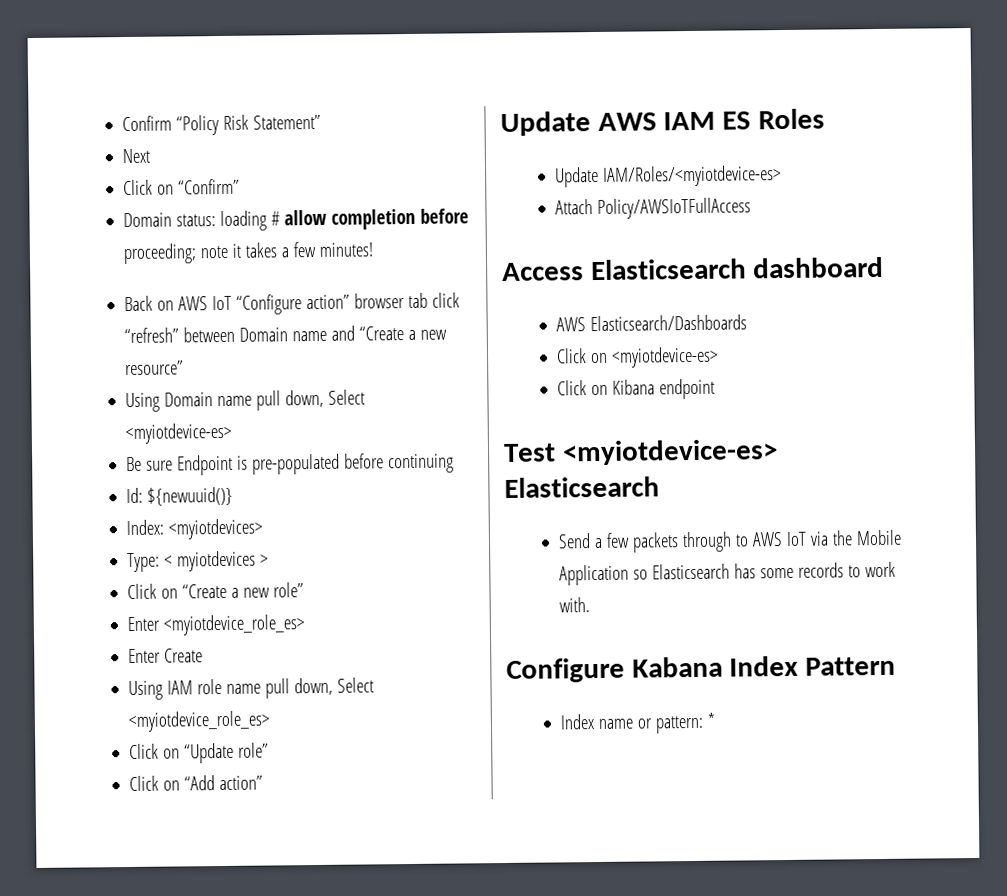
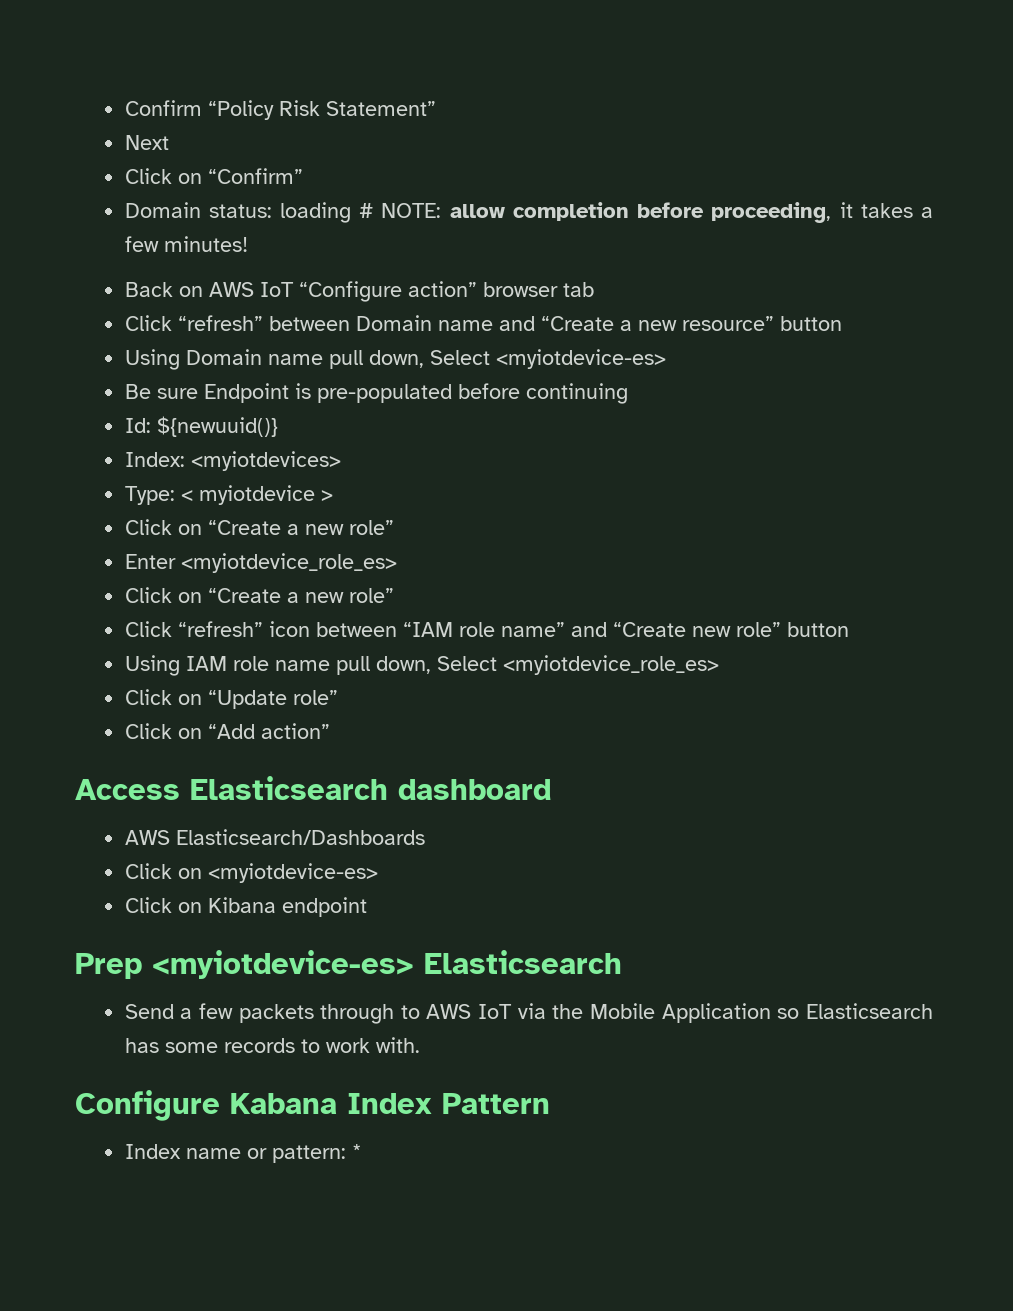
- Domain status: loading # allow completion before proceeding; note it takes a few minutes!
+ Domain status: loading # NOTE: allow completion before proceeding, it takes a few minutes!
- Back on AWS IoT “Configure action” browser tab click “refresh” between Domain name and “Create a new resource”
+ Back on AWS IoT “Configure action” browser tab
+ Click “refresh” between Domain name and “Create a new resource” button
- Type: < myiotdevices >
+ Type: < myiotdevice >
  Enter <myiotdevice_role_es>
- Enter Create
+ Click on “Create a new role”
+ Click “refresh” icon between “IAM role name” and “Create new role” button
- Update AWS IAM ES Roles
- Update IAM/Roles/<myiotdevice-es>
- Attach Policy/AWSIoTFullAccess
- Test <myiotdevice-es> Elasticsearch
+ Prep <myiotdevice-es> Elasticsearch

